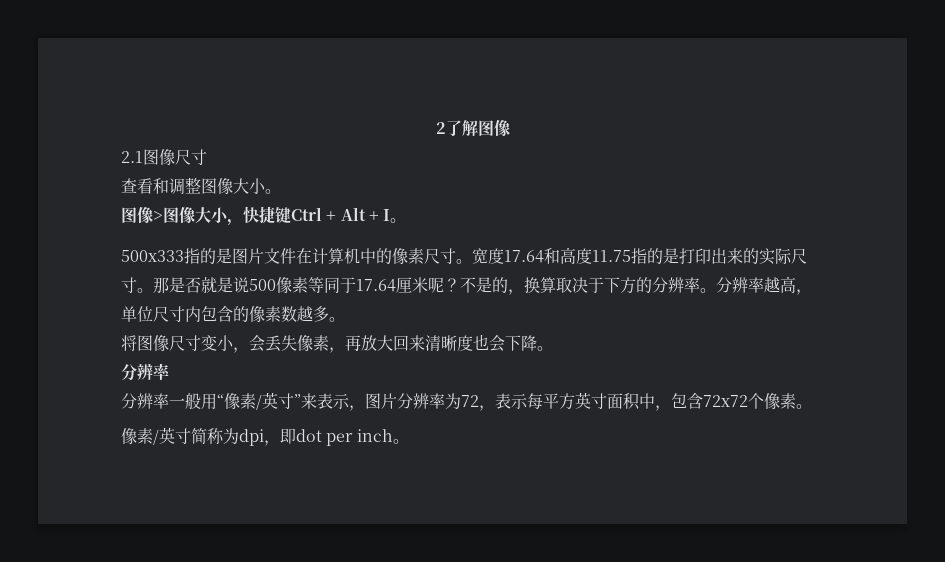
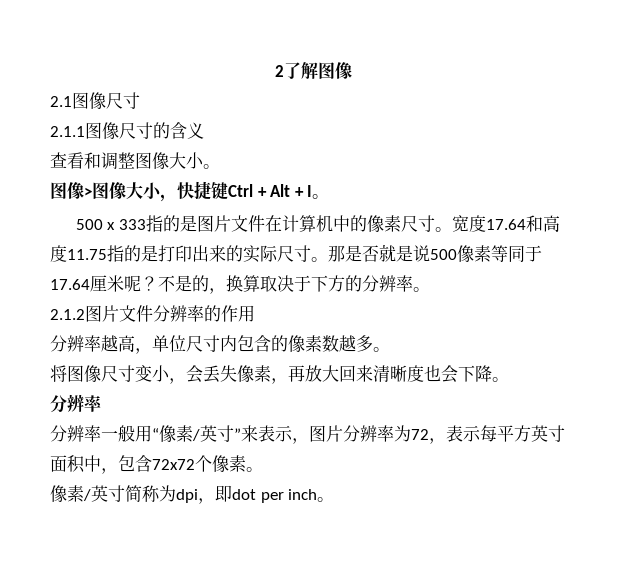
+ 2.1.1图像尺寸的含义
- 500x333指的是图片文件在计算机中的像素尺寸。
+ 500 x 333指的是图片文件在计算机中的像素尺寸。
- 不是的，换算取决于下方的分辨率。分辨率越高，单位尺寸内包含的像素数越多。
+ 不是的，换算取决于下方的分辨率。
+ 2.1.2图片文件分辨率的作用
+ 分辨率越高，单位尺寸内包含的像素数越多。

